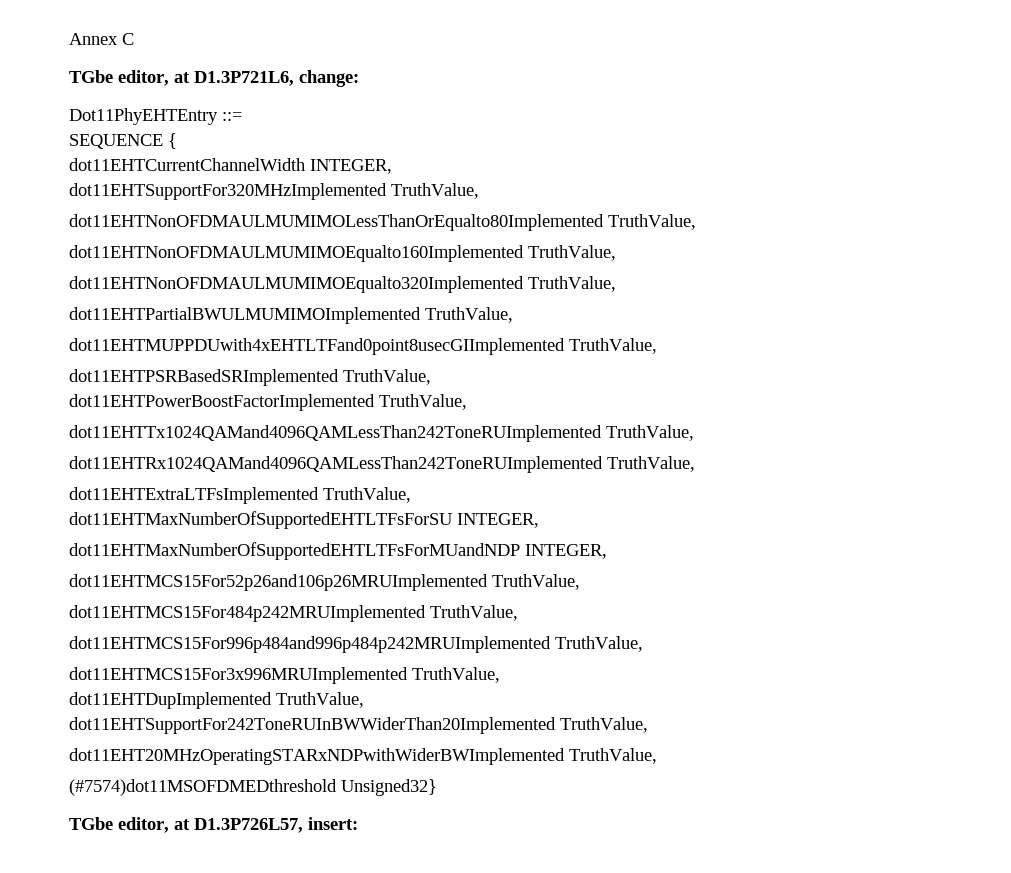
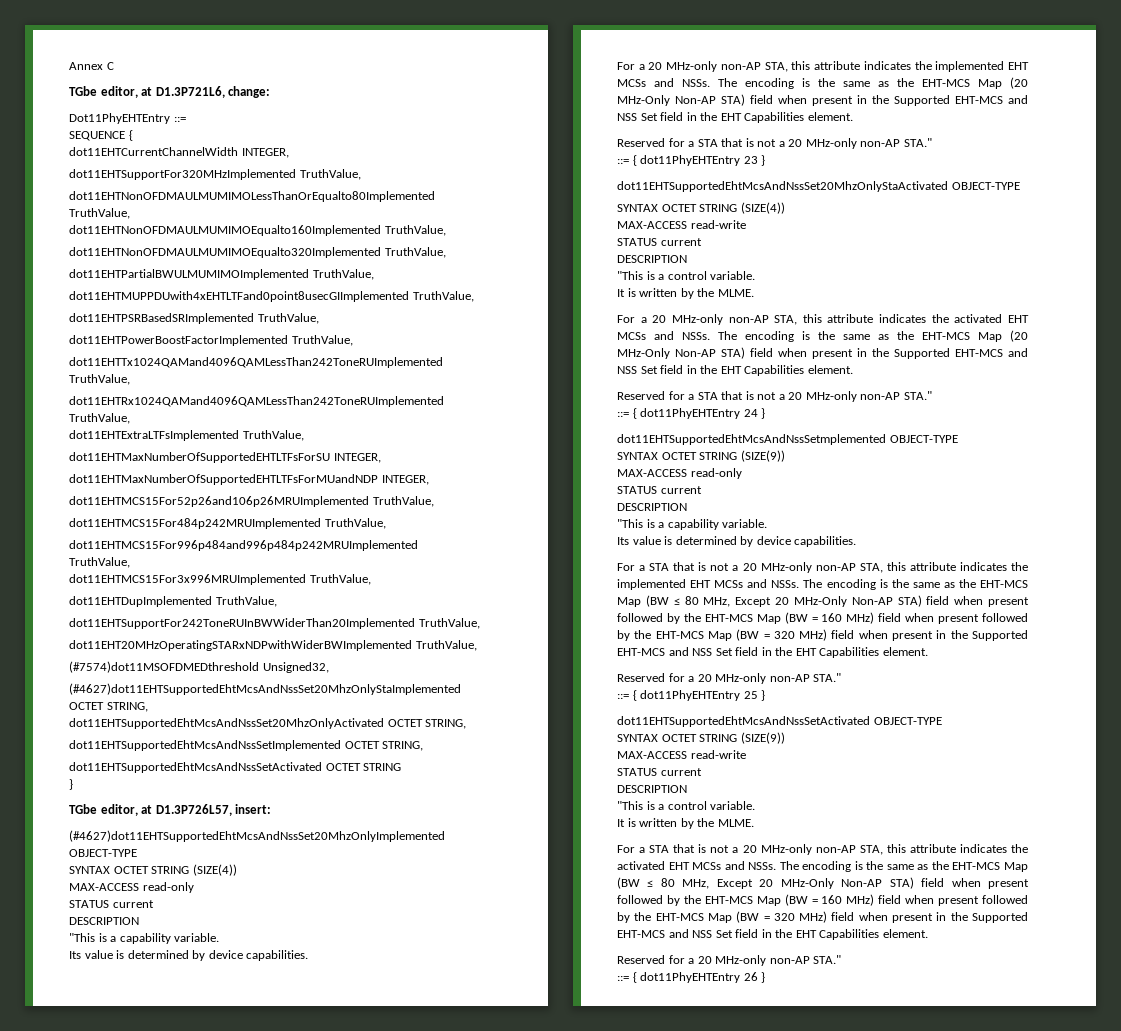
- (#7574)dot11MSOFDMEDthreshold Unsigned32}
+ (#7574)dot11MSOFDMEDthreshold Unsigned32,
+ (#4627)dot11EHTSupportedEhtMcsAndNssSet20MhzOnlyStaImplemented OCTET STRING,
+ dot11EHTSupportedEhtMcsAndNssSet20MhzOnlyActivated OCTET STRING,
+ dot11EHTSupportedEhtMcsAndNssSetImplemented OCTET STRING,
+ dot11EHTSupportedEhtMcsAndNssSetActivated OCTET STRING
+ }
+ (#4627)dot11EHTSupportedEhtMcsAndNssSet20MhzOnlyImplemented OBJECT-TYPE
+ SYNTAX OCTET STRING (SIZE(4))
+ MAX-ACCESS read-only
+ STATUS current
+ DESCRIPTION
+ "This is a capability variable.
+ Its value is determined by device capabilities.
+ For a 20 MHz-only non-AP STA, this attribute indicates the implemented EHT MCSs and NSSs. The encoding is the same as the EHT-MCS Map (20 MHz-Only Non-AP STA) field when present in the Supported EHT-MCS and NSS Set field in the EHT Capabilities element.
+ Reserved for a STA that is not a 20 MHz-only non-AP STA."
+ ::= { dot11PhyEHTEntry 23 }
+ dot11EHTSupportedEhtMcsAndNssSet20MhzOnlyStaActivated OBJECT-TYPE
+ SYNTAX OCTET STRING (SIZE(4))
+ MAX-ACCESS read-write
+ STATUS current
+ DESCRIPTION
+ "This is a control variable.
+ It is written by the MLME.
+ For a 20 MHz-only non-AP STA, this attribute indicates the activated EHT MCSs and NSSs. The encoding is the same as the EHT-MCS Map (20 MHz-Only Non-AP STA) field when present in the Supported EHT-MCS and NSS Set field in the EHT Capabilities element.
+ Reserved for a STA that is not a 20 MHz-only non-AP STA."
+ ::= { dot11PhyEHTEntry 24 }
+ dot11EHTSupportedEhtMcsAndNssSetmplemented OBJECT-TYPE
+ SYNTAX OCTET STRING (SIZE(9))
+ MAX-ACCESS read-only
+ STATUS current
+ DESCRIPTION
+ "This is a capability variable.
+ Its value is determined by device capabilities.
+ For a STA that is not a 20 MHz-only non-AP STA, this attribute indicates the implemented EHT MCSs and NSSs. The encoding is the same as the EHT-MCS Map (BW ≤ 80 MHz, Except 20 MHz-Only Non-AP STA) field when present followed by the EHT-MCS Map (BW = 160 MHz) field when present followed by the EHT-MCS Map (BW = 320 MHz) field when present in the Supported EHT-MCS and NSS Set field in the EHT Capabilities element.
+ Reserved for a 20 MHz-only non-AP STA."
+ ::= { dot11PhyEHTEntry 25 }
+ dot11EHTSupportedEhtMcsAndNssSetActivated OBJECT-TYPE
+ SYNTAX OCTET STRING (SIZE(9))
+ MAX-ACCESS read-write
+ STATUS current
+ DESCRIPTION
+ "This is a control variable.
+ It is written by the MLME.
+ For a STA that is not a 20 MHz-only non-AP STA, this attribute indicates the activated EHT MCSs and NSSs. The encoding is the same as the EHT-MCS Map (BW ≤ 80 MHz, Except 20 MHz-Only Non-AP STA) field when present followed by the EHT-MCS Map (BW = 160 MHz) field when present followed by the EHT-MCS Map (BW = 320 MHz) field when present in the Supported EHT-MCS and NSS Set field in the EHT Capabilities element.
+ Reserved for a 20 MHz-only non-AP STA."
+ ::= { dot11PhyEHTEntry 26 }

